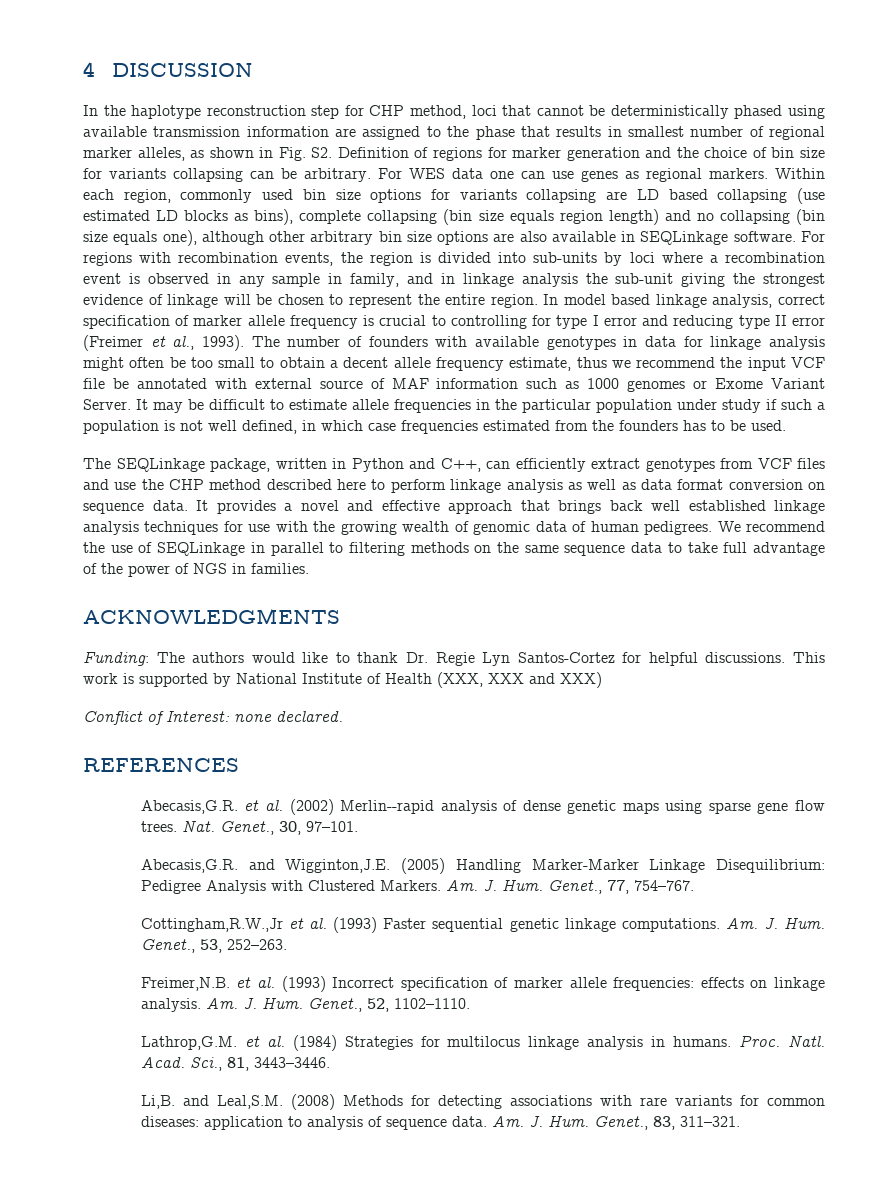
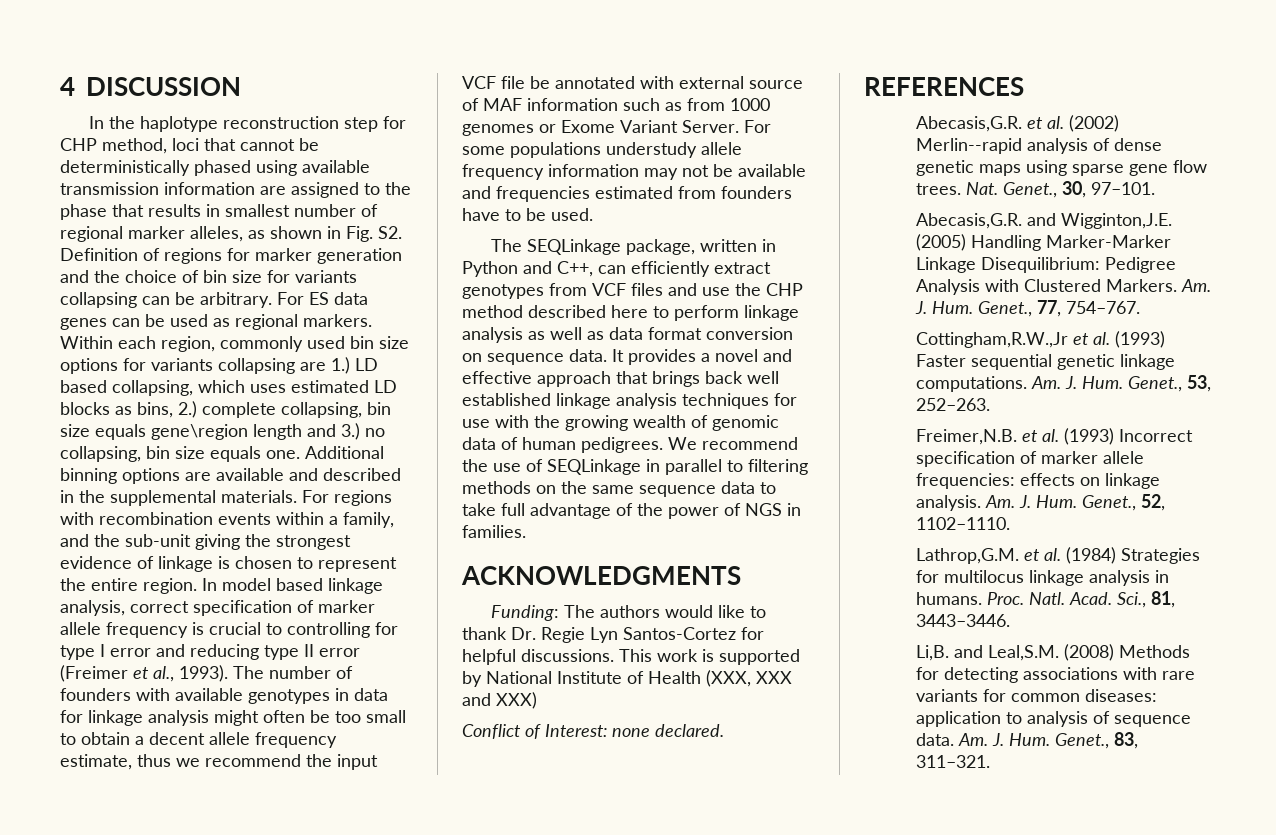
- For WES data one can use genes as regional markers.
+ For ES data genes can be used as regional markers.
- Within each region, commonly used bin size options for variants collapsing are LD based collapsing (use estimated LD blocks as bins), complete collapsing (bin size equals region length) and no collapsing (bin size equals one), although other arbitrary bin size options are also available in SEQLinkage software. For regions with recombination events, the region is divided into sub-units by loci where a recombination event is observed in any sample in family, and in linkage analysis the sub-unit giving the strongest evidence of linkage will be chosen to represent the entire region.
+ Within each region, commonly used bin size options for variants collapsing are 1.) LD based collapsing, which uses estimated LD blocks as bins, 2.) complete collapsing, bin size equals gene\region length and 3.) no collapsing, bin size equals one. Additional binning options are available and described in the supplemental materials. For regions with recombination events within a family, and the sub-unit giving the strongest evidence of linkage is chosen to represent the entire region.
- The number of founders with available genotypes in data for linkage analysis might often be too small to obtain a decent allele frequency estimate, thus we recommend the input VCF file be annotated with external source of MAF information such as 1000 genomes or Exome Variant Server.
+ The number of founders with available genotypes in data for linkage analysis might often be too small to obtain a decent allele frequency estimate, thus we recommend the input VCF file be annotated with external source of MAF information such as from 1000 genomes or Exome Variant Server.
- It may be difficult to estimate allele frequencies in the particular population under study if such a population is not well defined, in which case frequencies estimated from the founders has to be used.
+ For some populations understudy allele frequency information may not be available and frequencies estimated from founders have to be used.

